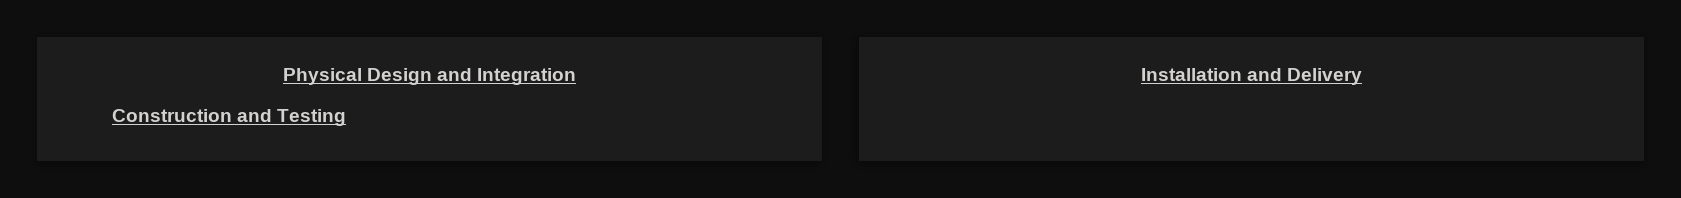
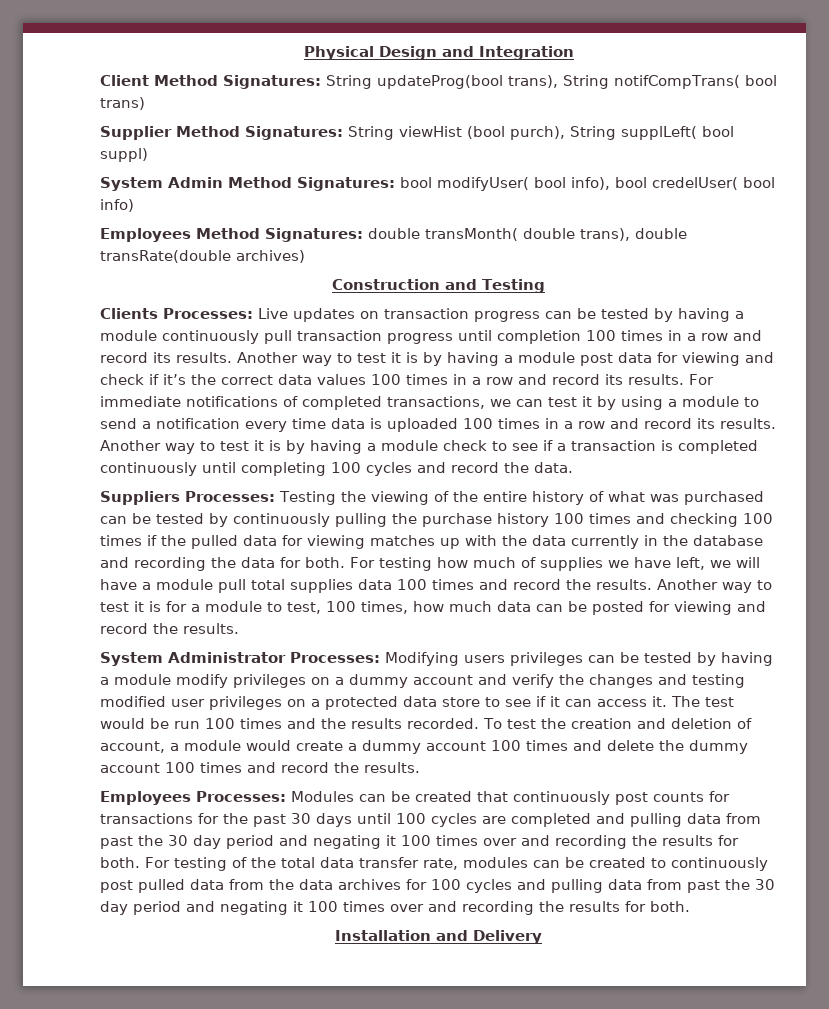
+ Client Method Signatures: String updateProg(bool trans), String notifCompTrans( bool trans)
+ Supplier Method Signatures: String viewHist (bool purch), String supplLeft( bool suppl)
+ System Admin Method Signatures: bool modifyUser( bool info), bool credelUser( bool info)
+ Employees Method Signatures: double transMonth( double trans), double transRate(double archives)
  Construction and Testing
+ Clients Processes: Live updates on transaction progress can be tested by having a module continuously pull transaction progress until completion 100 times in a row and record its results. Another way to test it is by having a module post data for viewing and check if it’s the correct data values 100 times in a row and record its results. For immediate notifications of completed transactions, we can test it by using a module to send a notification every time data is uploaded 100 times in a row and record its results. Another way to test it is by having a module check to see if a transaction is completed continuously until completing 100 cycles and record the data.
+ Suppliers Processes: Testing the viewing of the entire history of what was purchased can be tested by continuously pulling the purchase history 100 times and checking 100 times if the pulled data for viewing matches up with the data currently in the database and recording the data for both. For testing how much of supplies we have left, we will have a module pull total supplies data 100 times and record the results. Another way to test it is for a module to test, 100 times, how much data can be posted for viewing and record the results.
+ System Administrator Processes: Modifying users privileges can be tested by having a module modify privileges on a dummy account and verify the changes and testing modified user privileges on a protected data store to see if it can access it. The test would be run 100 times and the results recorded. To test the creation and deletion of account, a module would create a dummy account 100 times and delete the dummy account 100 times and record the results.
+ Employees Processes: Modules can be created that continuously post counts for transactions for the past 30 days until 100 cycles are completed and pulling data from past the 30 day period and negating it 100 times over and recording the results for both. For testing of the total data transfer rate, modules can be created to continuously post pulled data from the data archives for 100 cycles and pulling data from past the 30 day period and negating it 100 times over and recording the results for both.

